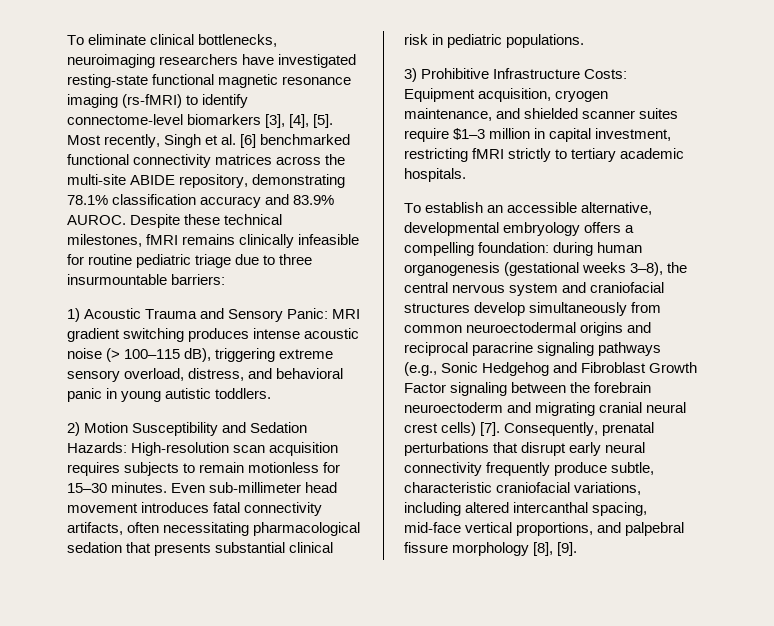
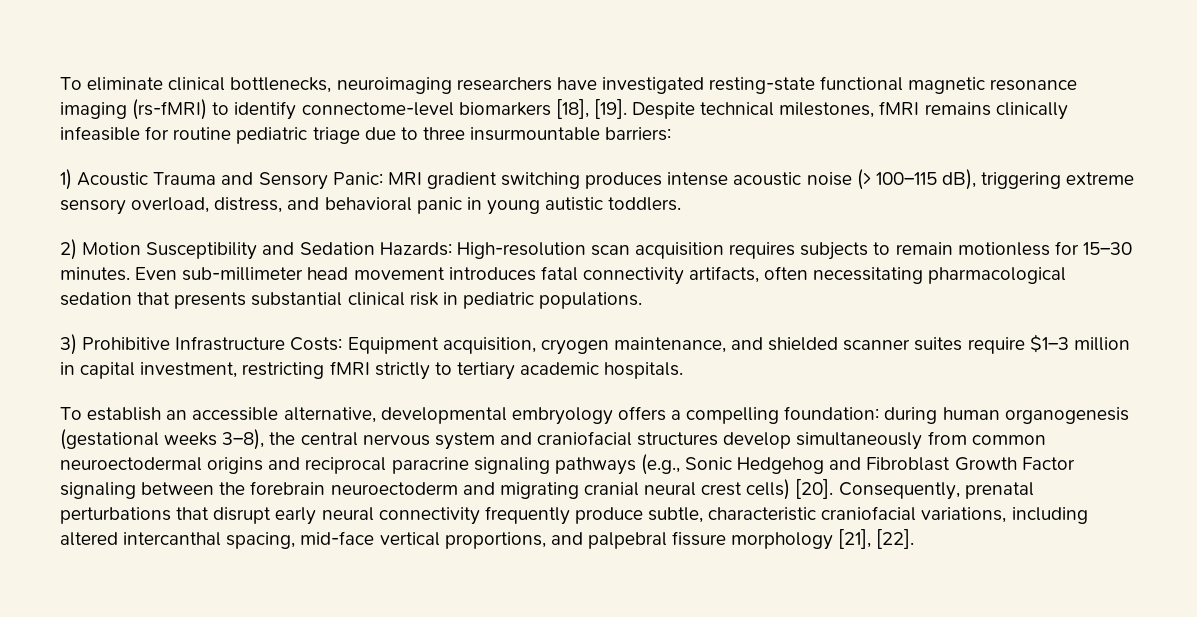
- To eliminate clinical bottlenecks, neuroimaging researchers have investigated resting-state functional magnetic resonance imaging (rs-fMRI) to identify connectome-level biomarkers [3], [4], [5]. Most recently, Singh et al. [6] benchmarked functional connectivity matrices across the multi-site ABIDE repository, demonstrating 78.1% classification accuracy and 83.9% AUROC. Despite these technical milestones, fMRI remains clinically infeasible for routine pediatric triage due to three insurmountable barriers:
+ To eliminate clinical bottlenecks, neuroimaging researchers have investigated resting-state functional magnetic resonance imaging (rs-fMRI) to identify connectome-level biomarkers [18], [19]. Despite technical milestones, fMRI remains clinically infeasible for routine pediatric triage due to three insurmountable barriers:
- To establish an accessible alternative, developmental embryology offers a compelling foundation: during human organogenesis (gestational weeks 3–8), the central nervous system and craniofacial structures develop simultaneously from common neuroectodermal origins and reciprocal paracrine signaling pathways (e.g., Sonic Hedgehog and Fibroblast Growth Factor signaling between the forebrain neuroectoderm and migrating cranial neural crest cells) [7].
+ To establish an accessible alternative, developmental embryology offers a compelling foundation: during human organogenesis (gestational weeks 3–8), the central nervous system and craniofacial structures develop simultaneously from common neuroectodermal origins and reciprocal paracrine signaling pathways (e.g., Sonic Hedgehog and Fibroblast Growth Factor signaling between the forebrain neuroectoderm and migrating cranial neural crest cells) [20].
- Consequently, prenatal perturbations that disrupt early neural connectivity frequently produce subtle, characteristic craniofacial variations, including altered intercanthal spacing, mid-face vertical proportions, and palpebral fissure morphology [8], [9].
+ Consequently, prenatal perturbations that disrupt early neural connectivity frequently produce subtle, characteristic craniofacial variations, including altered intercanthal spacing, mid-face vertical proportions, and palpebral fissure morphology [21], [22].

